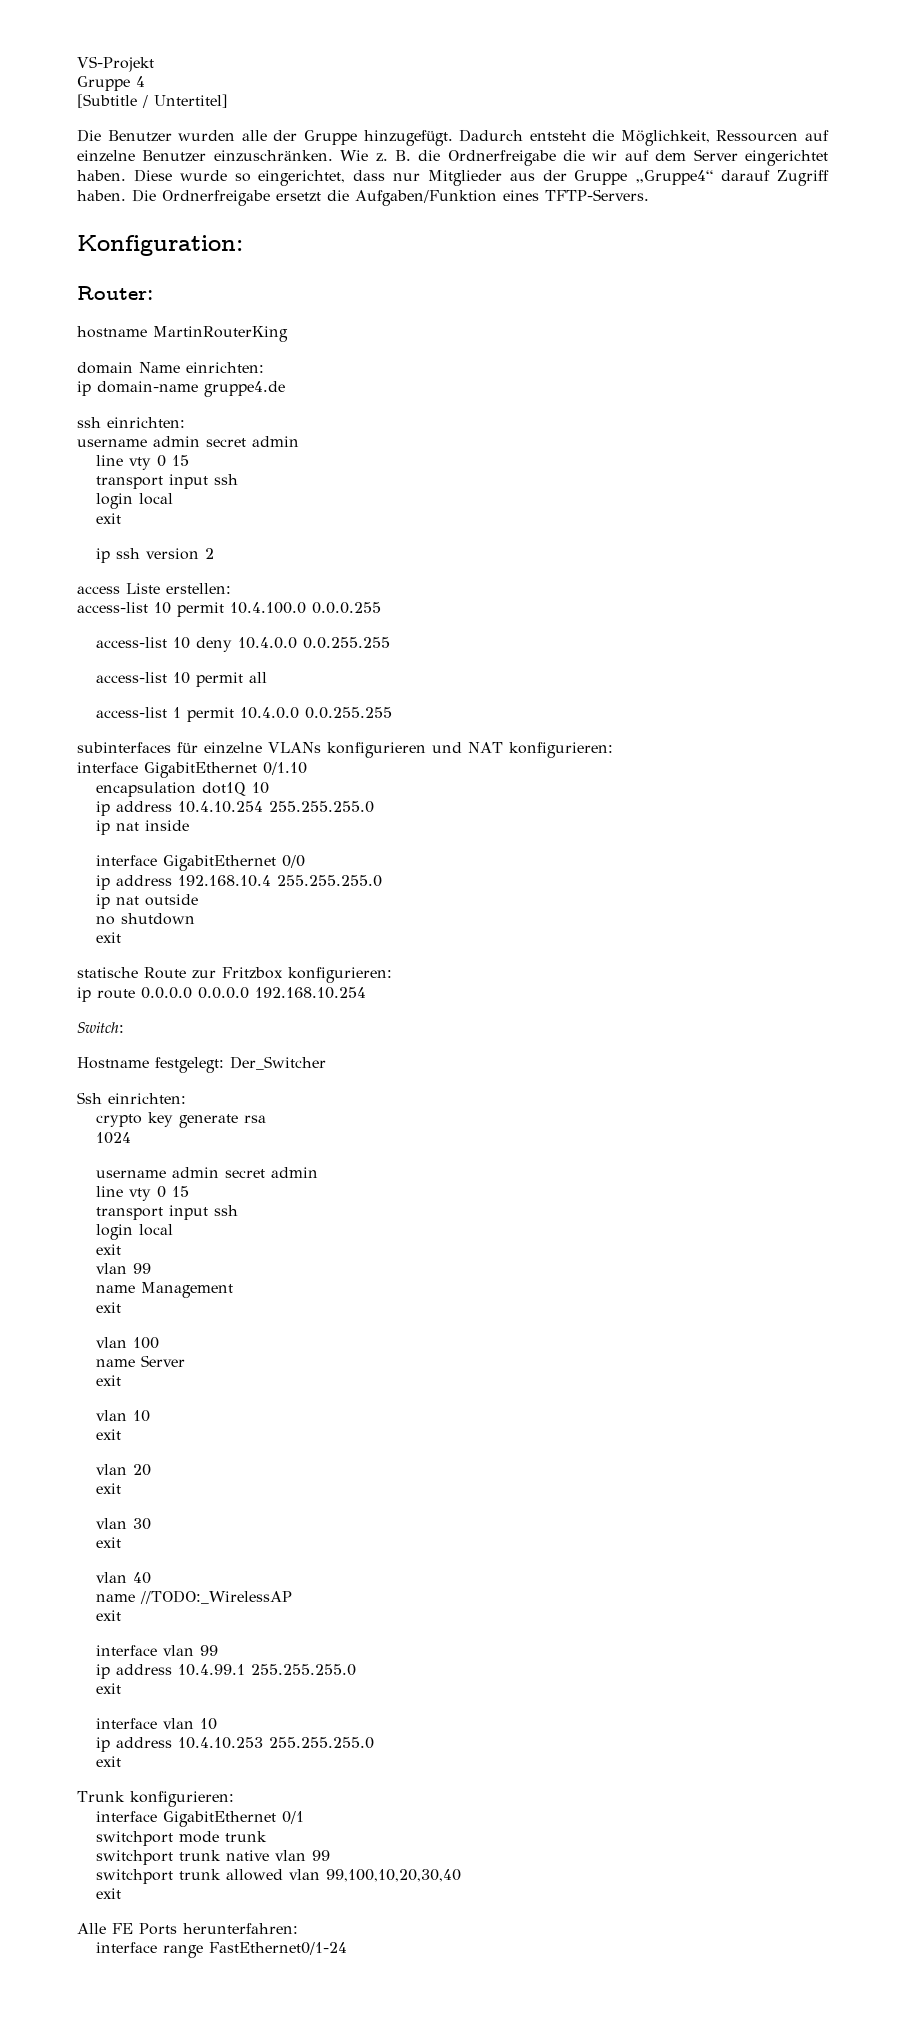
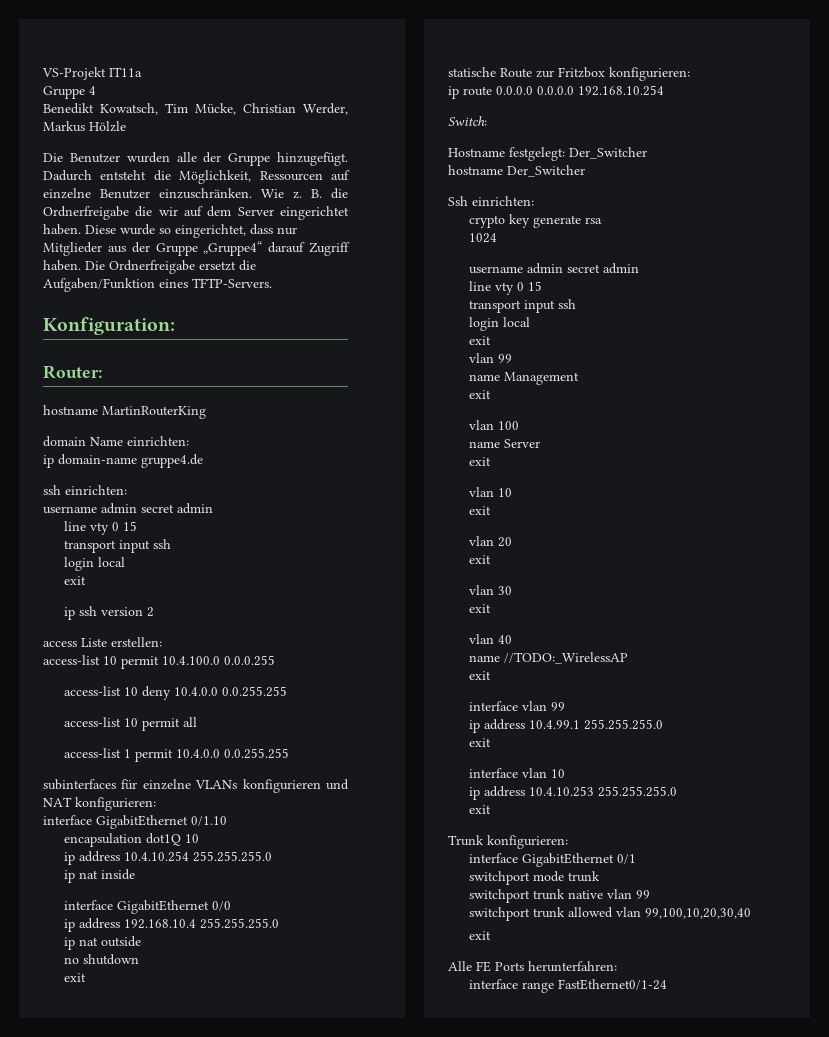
- VS-Projekt
+ VS-Projekt IT11a
- [Subtitle / Untertitel]
+ Benedikt Kowatsch, Tim Mücke, Christian Werder, Markus Hölzle
+ hostname Der_Switcher

